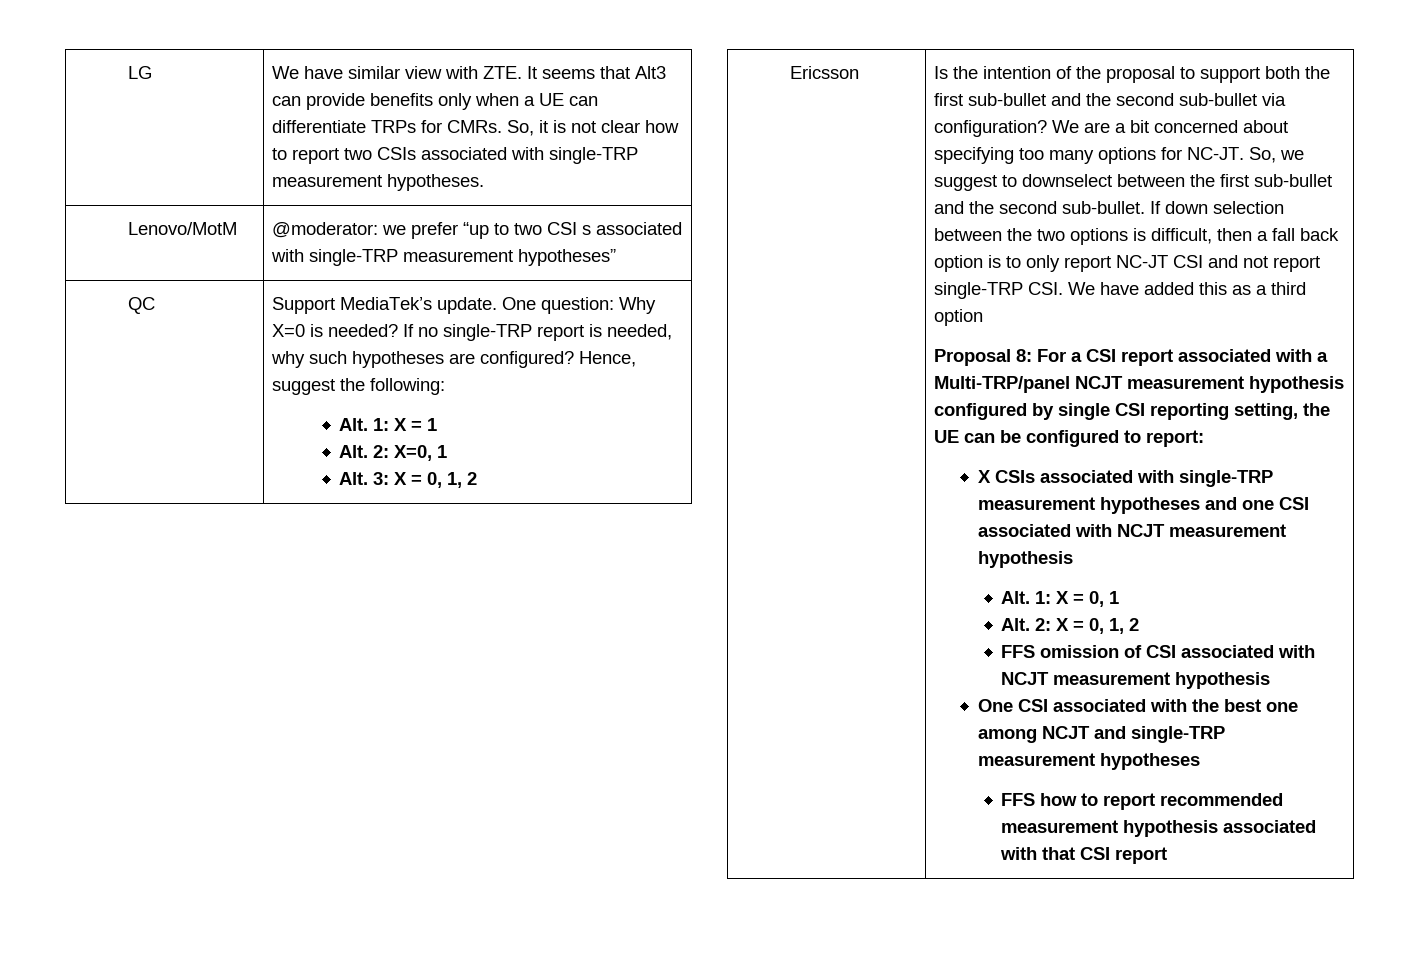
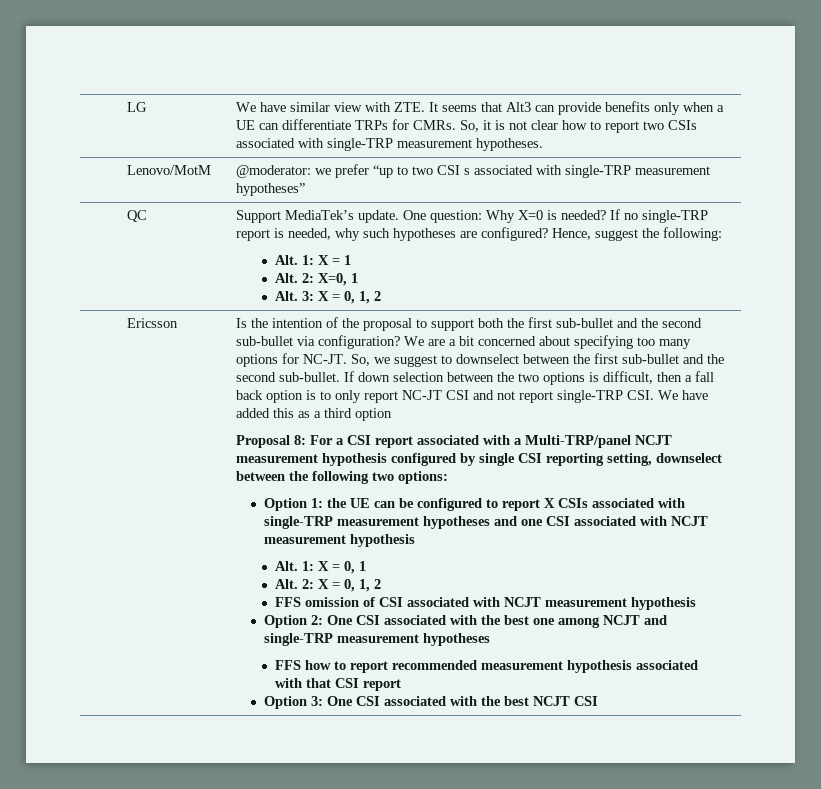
- Proposal 8: For a CSI report associated with a Multi-TRP/panel NCJT measurement hypothesis configured by single CSI reporting setting, the UE can be configured to report:
- X CSIs associated with single-TRP measurement hypotheses and one CSI associated with NCJT measurement hypothesis
+ Proposal 8: For a CSI report associated with a Multi-TRP/panel NCJT measurement hypothesis configured by single CSI reporting setting, downselect between the following two options:
+ Option 1: the UE can be configured to report X CSIs associated with single-TRP measurement hypotheses and one CSI associated with NCJT measurement hypothesis
- One CSI associated with the best one among NCJT and single-TRP measurement hypotheses
+ Option 2: One CSI associated with the best one among NCJT and single-TRP measurement hypotheses
+ Option 3: One CSI associated with the best NCJT CSI

